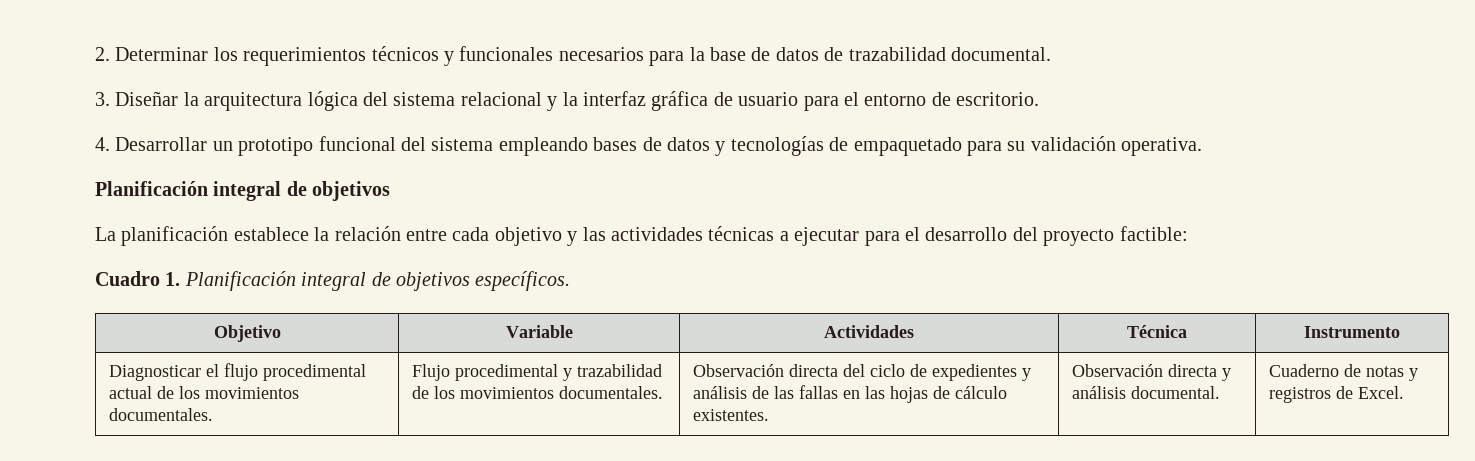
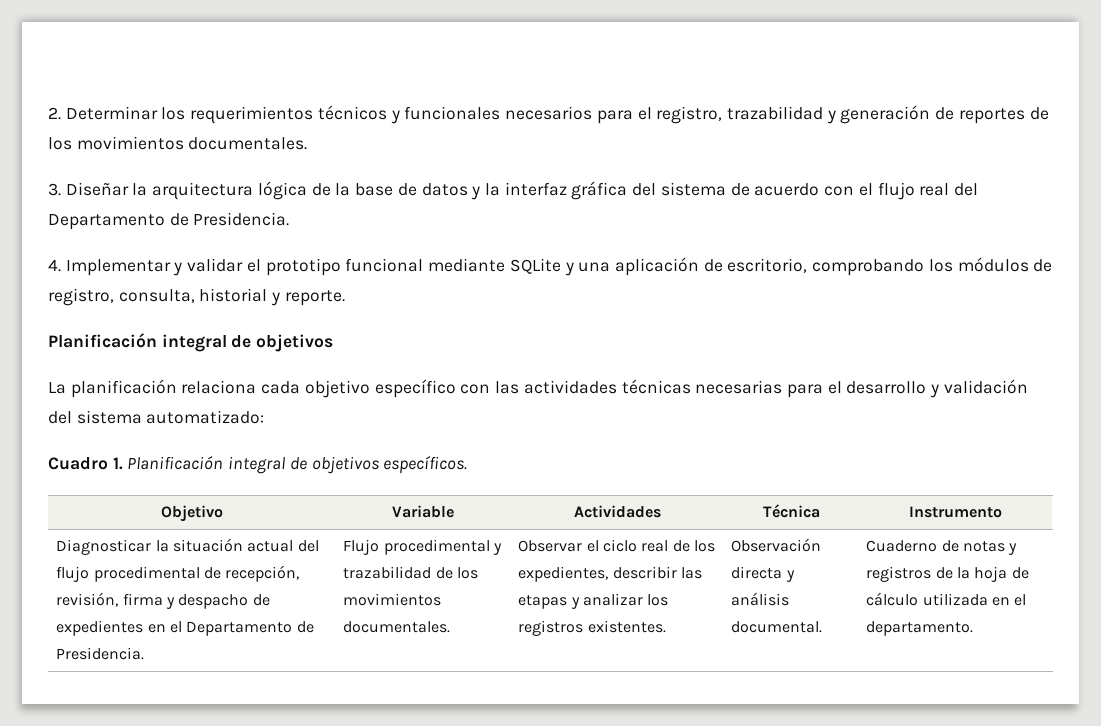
- 2. Determinar los requerimientos técnicos y funcionales necesarios para la base de datos de trazabilidad documental.
+ 2. Determinar los requerimientos técnicos y funcionales necesarios para el registro, trazabilidad y generación de reportes de los movimientos documentales.
- 3. Diseñar la arquitectura lógica del sistema relacional y la interfaz gráfica de usuario para el entorno de escritorio.
- 4. Desarrollar un prototipo funcional del sistema empleando bases de datos y tecnologías de empaquetado para su validación operativa.
+ 3. Diseñar la arquitectura lógica de la base de datos y la interfaz gráfica del sistema de acuerdo con el flujo real del Departamento de Presidencia.
+ 4. Implementar y validar el prototipo funcional mediante SQLite y una aplicación de escritorio, comprobando los módulos de registro, consulta, historial y reporte.
- La planificación establece la relación entre cada objetivo y las actividades técnicas a ejecutar para el desarrollo del proyecto factible:
+ La planificación relaciona cada objetivo específico con las actividades técnicas necesarias para el desarrollo y validación del sistema automatizado:
- Diagnosticar el flujo procedimental actual de los movimientos documentales.
+ Diagnosticar la situación actual del flujo procedimental de recepción, revisión, firma y despacho de expedientes en el Departamento de Presidencia.
- Observación directa del ciclo de expedientes y análisis de las fallas en las hojas de cálculo existentes.
+ Observar el ciclo real de los expedientes, describir las etapas y analizar los registros existentes.
- Cuaderno de notas y registros de Excel.
+ Cuaderno de notas y registros de la hoja de cálculo utilizada en el departamento.

